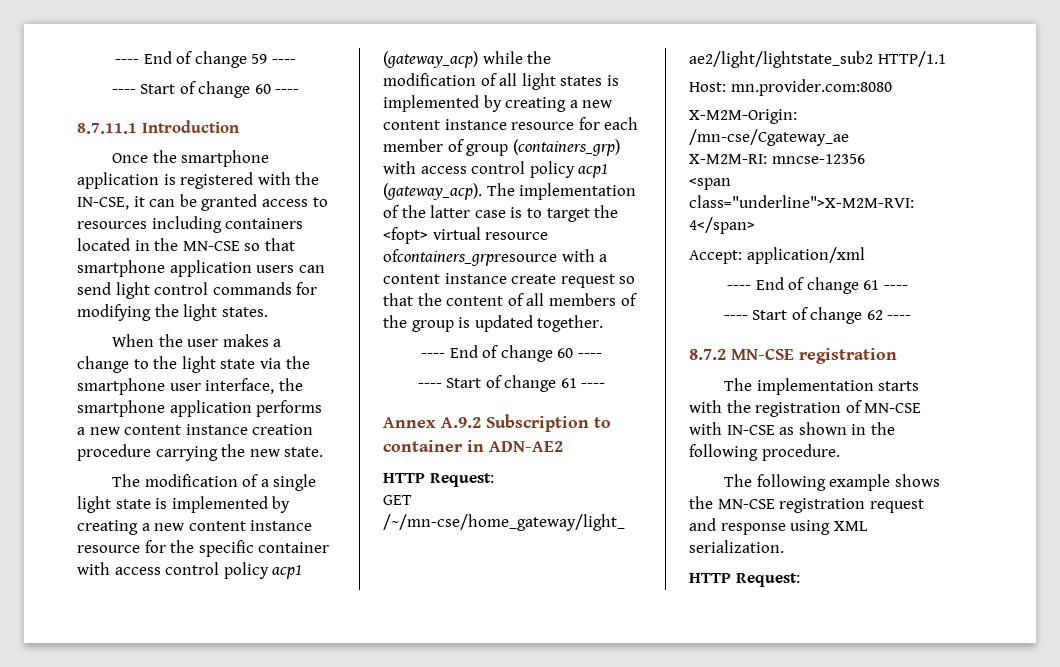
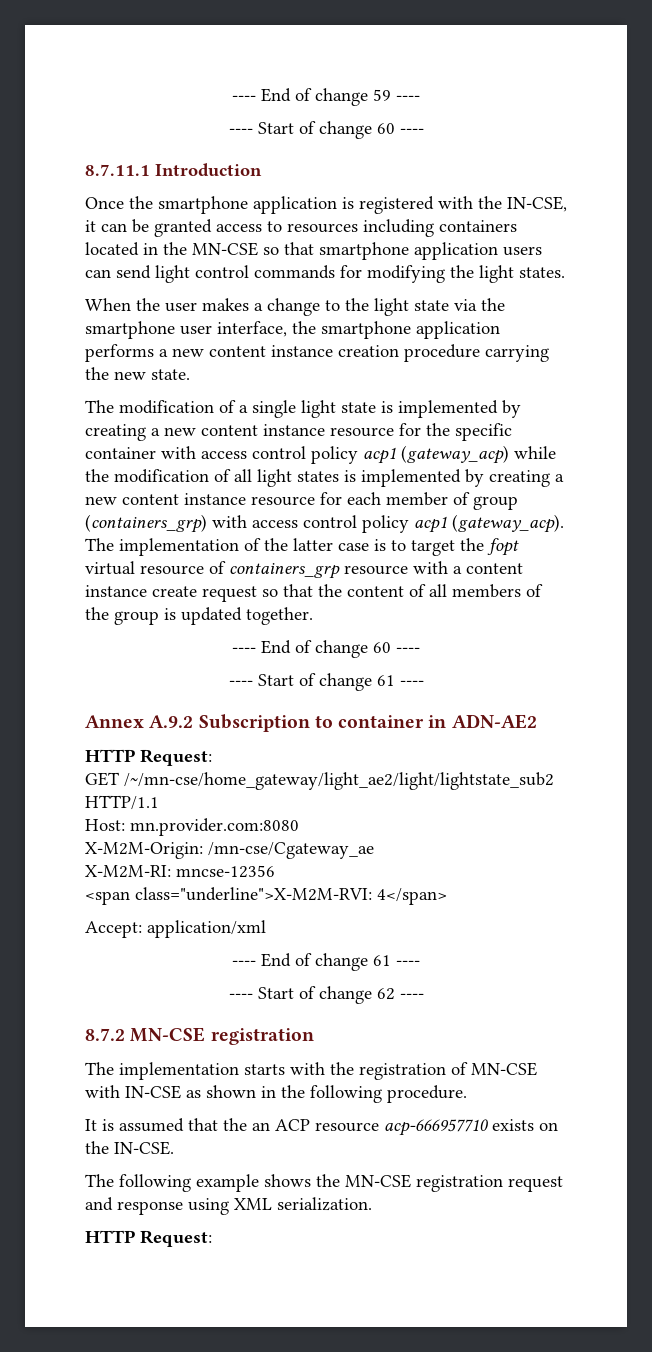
- The implementation of the latter case is to target the <fopt> virtual resource ofcontainers_grpresource with a content instance create request so that the content of all members of the group is updated together.
+ The implementation of the latter case is to target the fopt virtual resource of containers_grp resource with a content instance create request so that the content of all members of the group is updated together.
+ It is assumed that the an ACP resource acp-666957710 exists on the IN-CSE.

